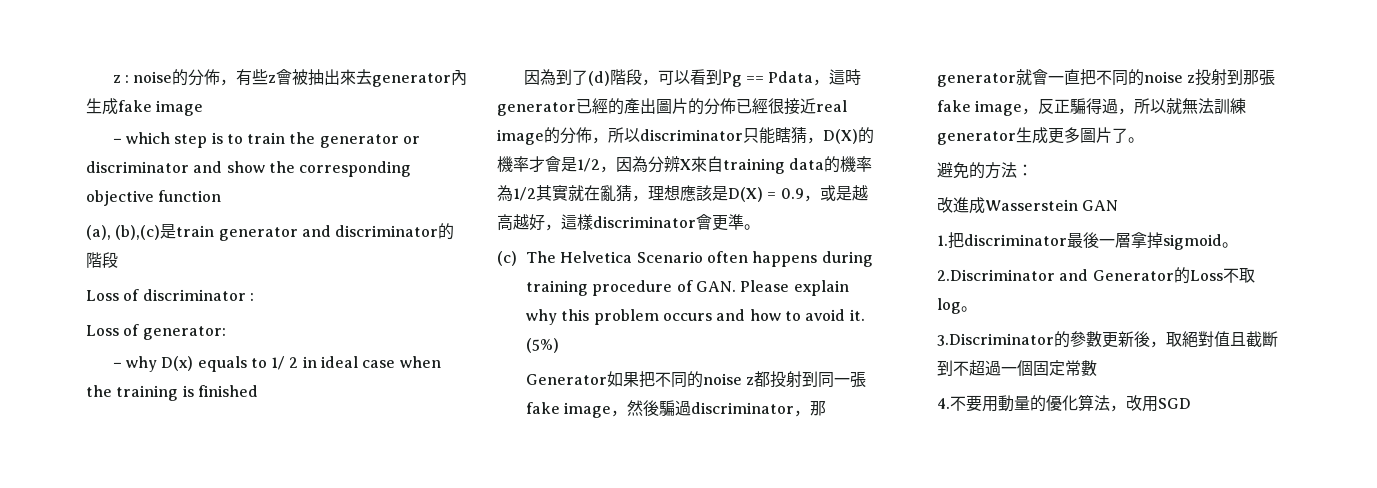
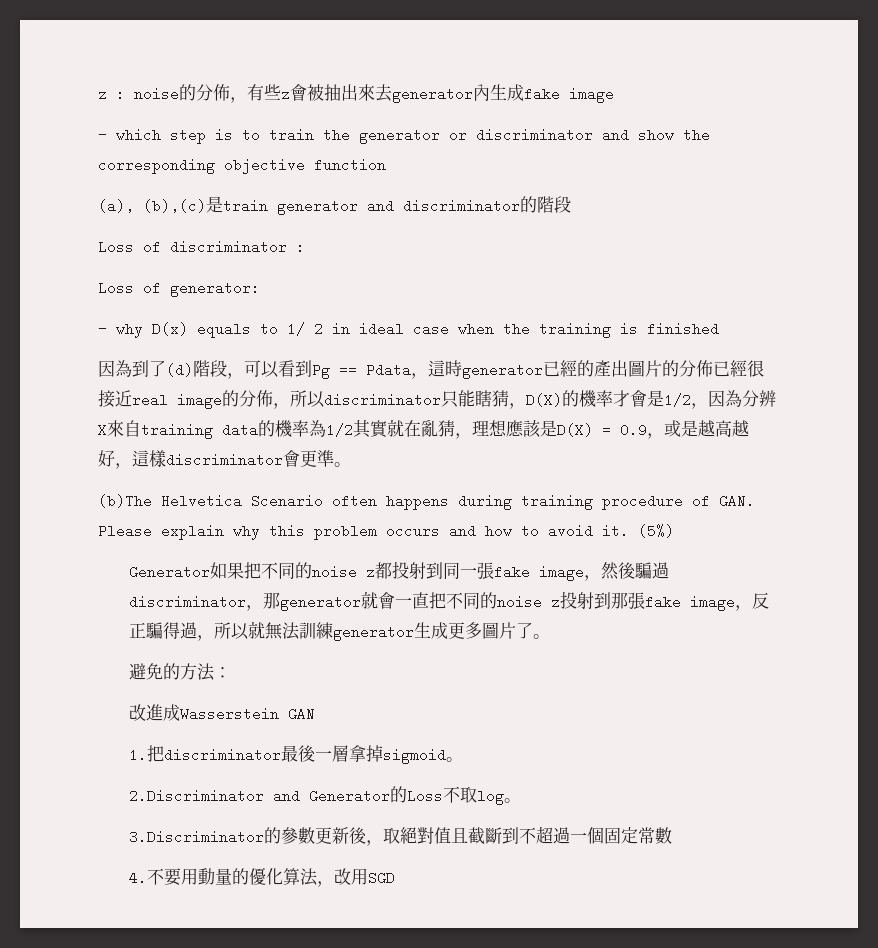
- (c) The Helvetica Scenario often happens during training procedure of GAN. Please explain why this problem occurs and how to avoid it.
+ (b)The Helvetica Scenario often happens during training procedure of GAN. Please explain why this problem occurs and how to avoid it.

